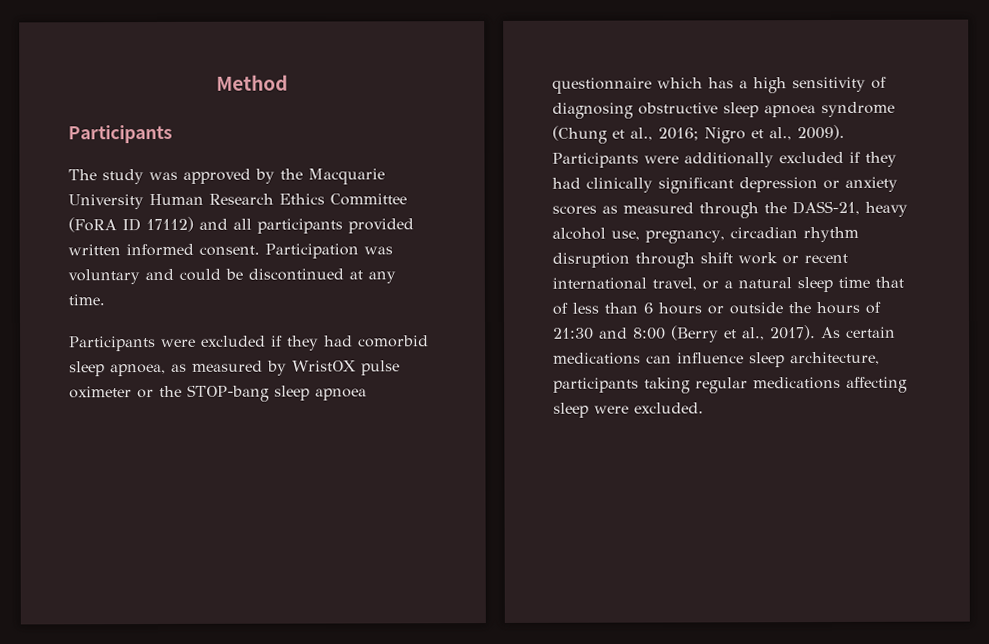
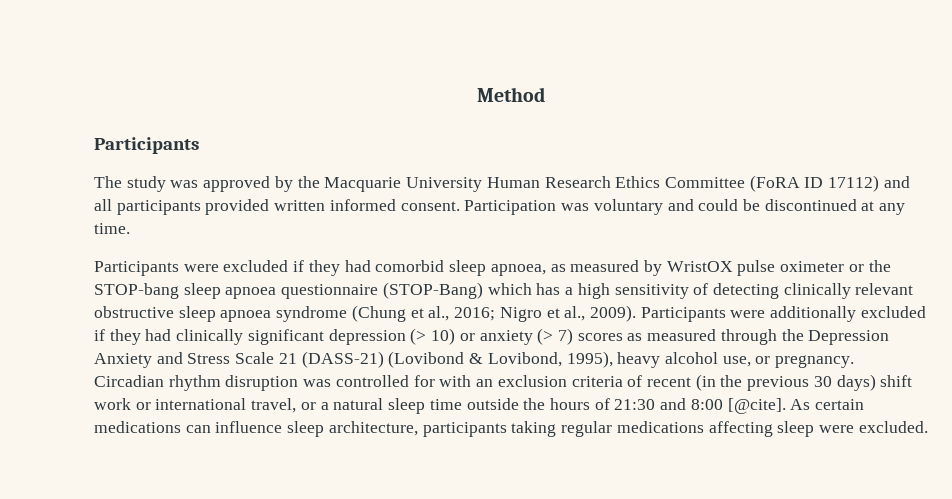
- Participants were excluded if they had comorbid sleep apnoea, as measured by WristOX pulse oximeter or the STOP-bang sleep apnoea questionnaire which has a high sensitivity of diagnosing obstructive sleep apnoea syndrome (Chung et al., 2016; Nigro et al., 2009).
+ Participants were excluded if they had comorbid sleep apnoea, as measured by WristOX pulse oximeter or the STOP-bang sleep apnoea questionnaire (STOP-Bang) which has a high sensitivity of detecting clinically relevant obstructive sleep apnoea syndrome (Chung et al., 2016; Nigro et al., 2009).
- Participants were additionally excluded if they had clinically significant depression or anxiety scores as measured through the DASS-21, heavy alcohol use, pregnancy, circadian rhythm disruption through shift work or recent international travel, or a natural sleep time that of less than 6 hours or outside the hours of 21:30 and 8:00 (Berry et al., 2017).
+ Participants were additionally excluded if they had clinically significant depression (> 10) or anxiety (> 7) scores as measured through the Depression Anxiety and Stress Scale 21 (DASS-21) (Lovibond & Lovibond, 1995), heavy alcohol use, or pregnancy. Circadian rhythm disruption was controlled for with an exclusion criteria of recent (in the previous 30 days) shift work or international travel, or a natural sleep time outside the hours of 21:30 and 8:00 [@cite].

